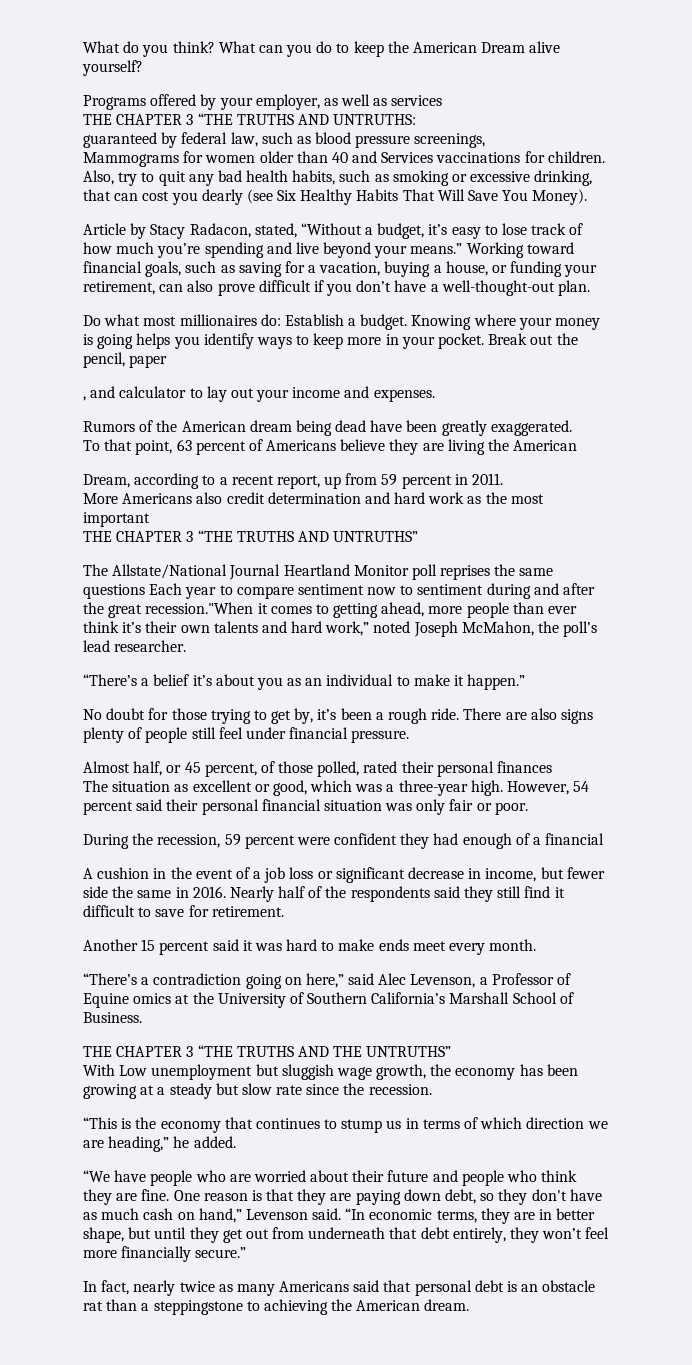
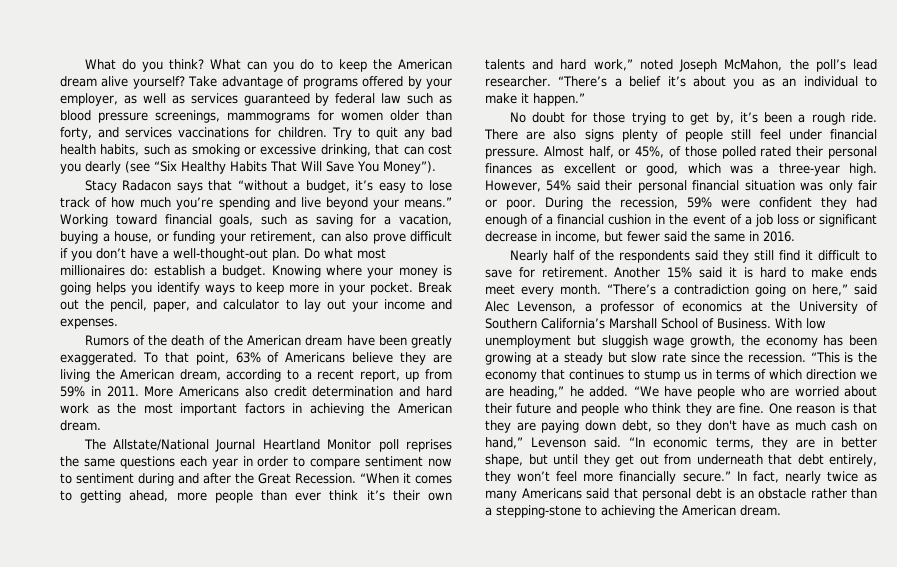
- What can you do to keep the American Dream alive yourself?
- Programs offered by your employer, as well as services
- THE CHAPTER 3 “THE TRUTHS AND UNTRUTHS:
- guaranteed by federal law, such as blood pressure screenings,
- Mammograms for women older than 40 and Services vaccinations for children.
+ What can you do to keep the American dream alive yourself? Take advantage of programs offered by your employer, as well as services guaranteed by federal law such as blood pressure screenings, mammograms for women older than forty, and services vaccinations for children.
- Also, try to quit any bad health habits, such as smoking or excessive drinking, that can cost you dearly (see Six Healthy Habits That Will Save You Money).
- Article by Stacy Radacon, stated, “Without a budget, it’s easy to lose track of how much you’re spending and live beyond your means.”
+ Try to quit any bad health habits, such as smoking or excessive drinking, that can cost you dearly (see “Six Healthy Habits That Will Save You Money”).
+ Stacy Radacon says that “without a budget, it’s easy to lose track of how much you’re spending and live beyond your means.”
- Working toward financial goals, such as saving for a vacation, buying a house, or funding your retirement, can also prove difficult if you don’t have a well-thought-out plan.
- Do what most millionaires do: Establish a budget.
+ Working toward financial goals, such as saving for a vacation, buying a house, or funding your retirement, can also prove difficult if you don’t have a well-thought-out plan. Do what most millionaires do: establish a budget.
- Break out the pencil, paper
- , and calculator to lay out your income and expenses.
+ Break out the pencil, paper, and calculator to lay out your income and expenses.
- Rumors of the American dream being dead have been greatly exaggerated.
- To that point, 63 percent of Americans believe they are living the American
- Dream, according to a recent report, up from 59 percent in 2011.
- More Americans also credit determination and hard work as the most important
- THE CHAPTER 3 “THE TRUTHS AND UNTRUTHS”
+ Rumors of the death of the American dream have been greatly exaggerated. To that point, 63% of Americans believe they are living the American dream, according to a recent report, up from 59% in 2011. More Americans also credit determination and hard work as the most important factors in achieving the American dream.
- The Allstate/National Journal Heartland Monitor poll reprises the same questions Each year to compare sentiment now to sentiment during and after the great recession."When it comes to getting ahead, more people than ever think it’s their own talents and hard work,” noted Joseph McMahon, the poll’s lead researcher.
- “There’s a belief it’s about you as an individual to make it happen.”
+ The Allstate/National Journal Heartland Monitor poll reprises the same questions each year in order to compare sentiment now to sentiment during and after the Great Recession. “When it comes to getting ahead, more people than ever think it’s their own talents and hard work,” noted Joseph McMahon, the poll’s lead researcher. “There’s a belief it’s about you as an individual to make it happen.”
- There are also signs plenty of people still feel under financial pressure.
- Almost half, or 45 percent, of those polled, rated their personal finances
- The situation as excellent or good, which was a three-year high.
+ There are also signs plenty of people still feel under financial pressure. Almost half, or 45%, of those polled rated their personal finances as excellent or good, which was a three-year high.
- However, 54 percent said their personal financial situation was only fair or poor.
- During the recession, 59 percent were confident they had enough of a financial
- A cushion in the event of a job loss or significant decrease in income, but fewer side the same in 2016. Nearly half of the respondents said they still find it difficult to save for retirement.
- Another 15 percent said it was hard to make ends meet every month.
- “There’s a contradiction going on here,” said Alec Levenson, a Professor of Equine omics at the University of Southern California’s Marshall School of Business.
- THE CHAPTER 3 “THE TRUTHS AND THE UNTRUTHS”
- With Low unemployment but sluggish wage growth, the economy has been growing at a steady but slow rate since the recession.
- “This is the economy that continues to stump us in terms of which direction we are heading,” he added.
- “We have people who are worried about their future and people who think they are fine.
+ However, 54% said their personal financial situation was only fair or poor. During the recession, 59% were confident they had enough of a financial cushion in the event of a job loss or significant decrease in income, but fewer said the same in 2016.
+ Nearly half of the respondents said they still find it difficult to save for retirement. Another 15% said it is hard to make ends meet every month. “There’s a contradiction going on here,” said Alec Levenson, a professor of economics at the University of Southern California’s Marshall School of Business. With low unemployment but sluggish wage growth, the economy has been growing at a steady but slow rate since the recession. “This is the economy that continues to stump us in terms of which direction we are heading,” he added. “We have people who are worried about their future and people who think they are fine.
- “In economic terms, they are in better shape, but until they get out from underneath that debt entirely, they won’t feel more financially secure.”
- In fact, nearly twice as many Americans said that personal debt is an obstacle rat than a steppingstone to achieving the American dream.
+ “In economic terms, they are in better shape, but until they get out from underneath that debt entirely, they won’t feel more financially secure.” In fact, nearly twice as many Americans said that personal debt is an obstacle rather than a stepping-stone to achieving the American dream.

